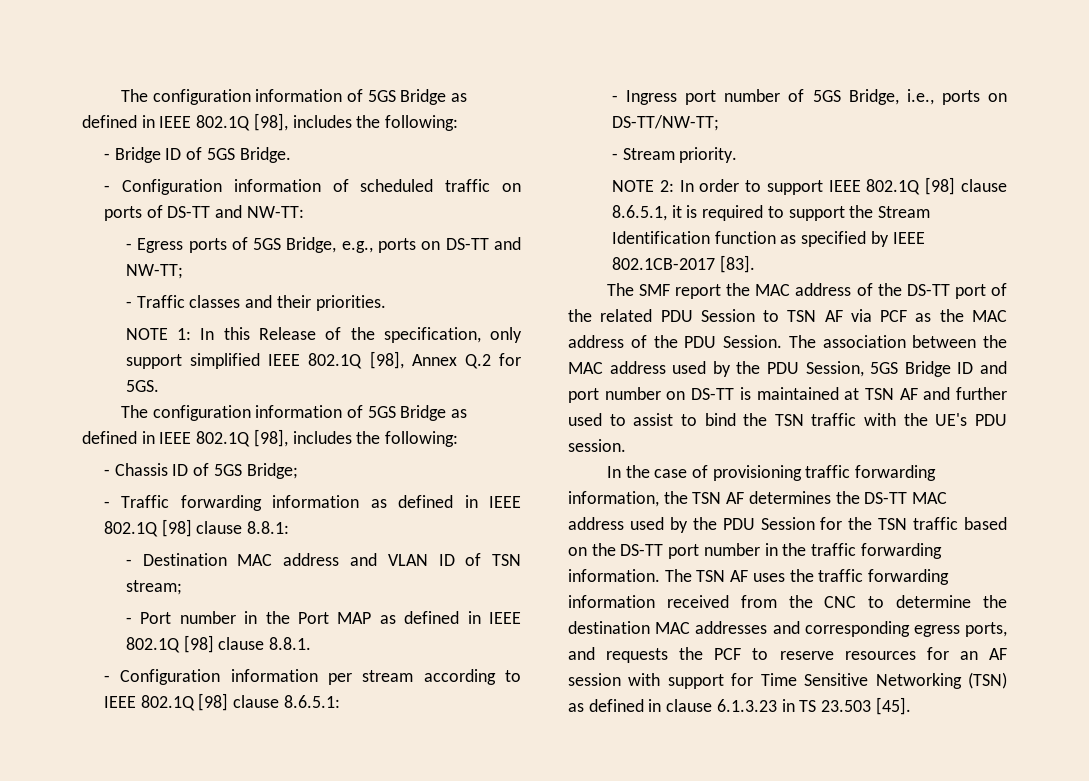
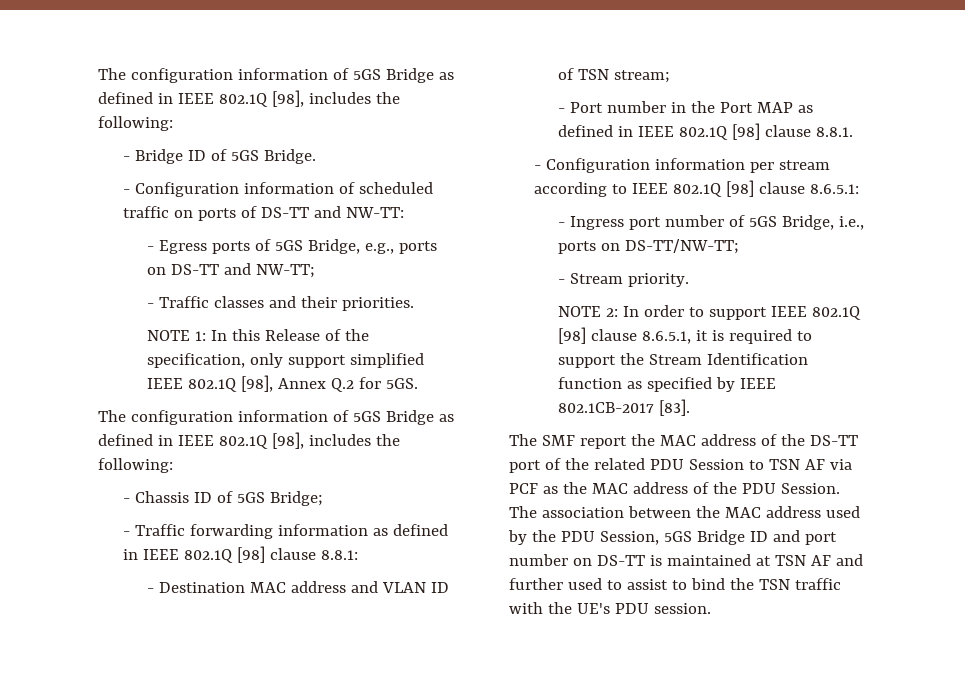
- In the case of provisioning traffic forwarding information, the TSN AF determines the DS-TT MAC address used by the PDU Session for the TSN traffic based on the DS-TT port number in the traffic forwarding information. The TSN AF uses the traffic forwarding information received from the CNC to determine the destination MAC addresses and corresponding egress ports, and requests the PCF to reserve resources for an AF session with support for Time Sensitive Networking (TSN) as defined in clause 6.1.3.23 in TS 23.503 [45].

